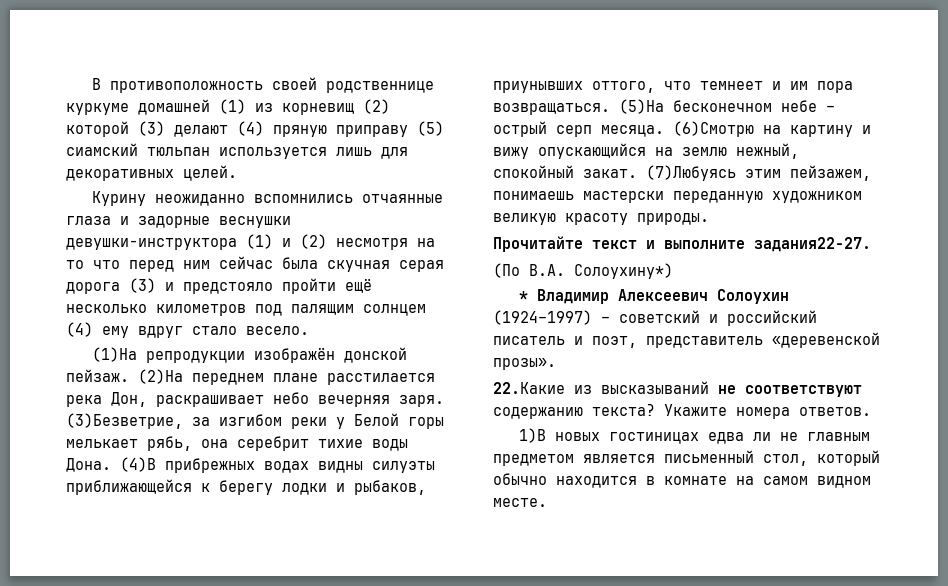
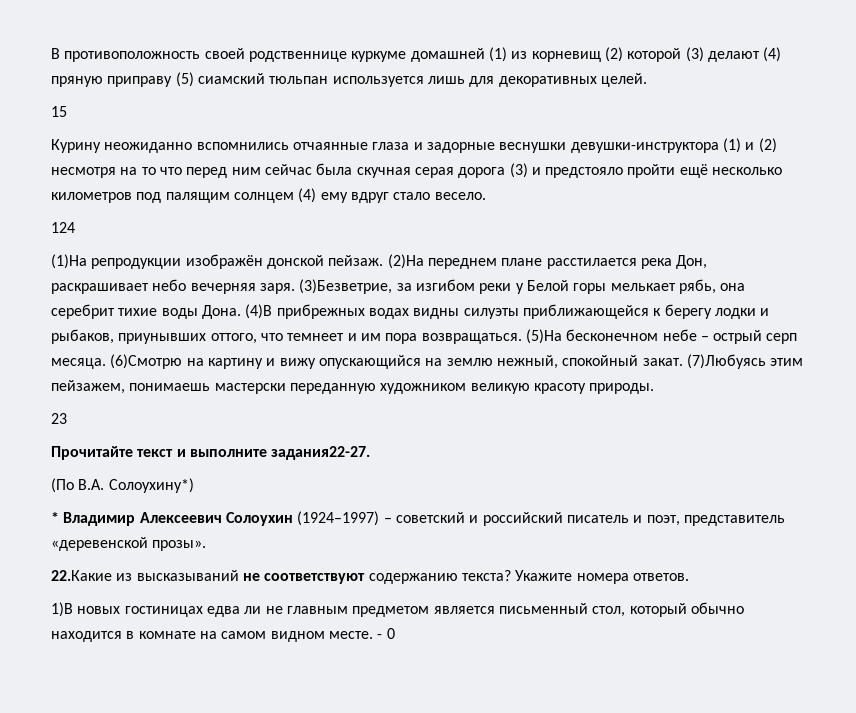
+ 15
+ 124
+ 23
+ - 0

